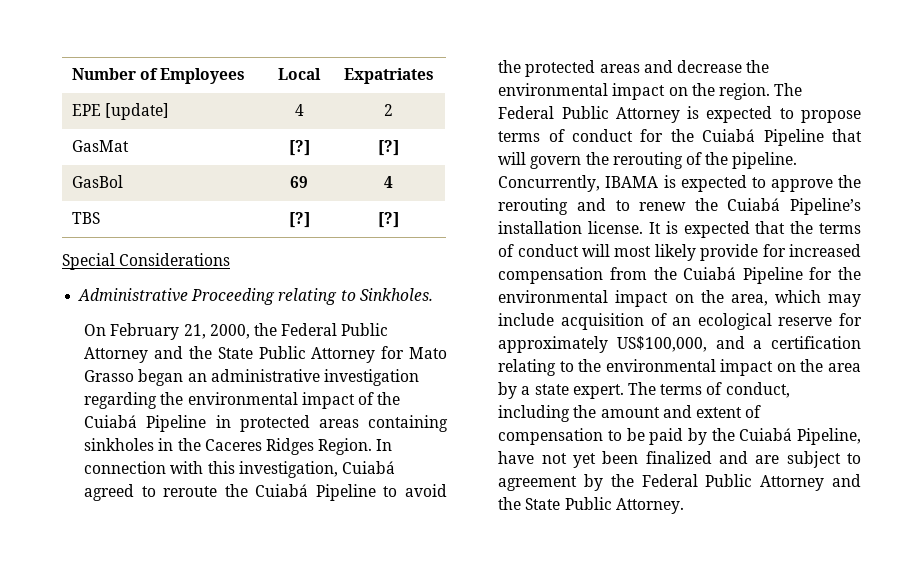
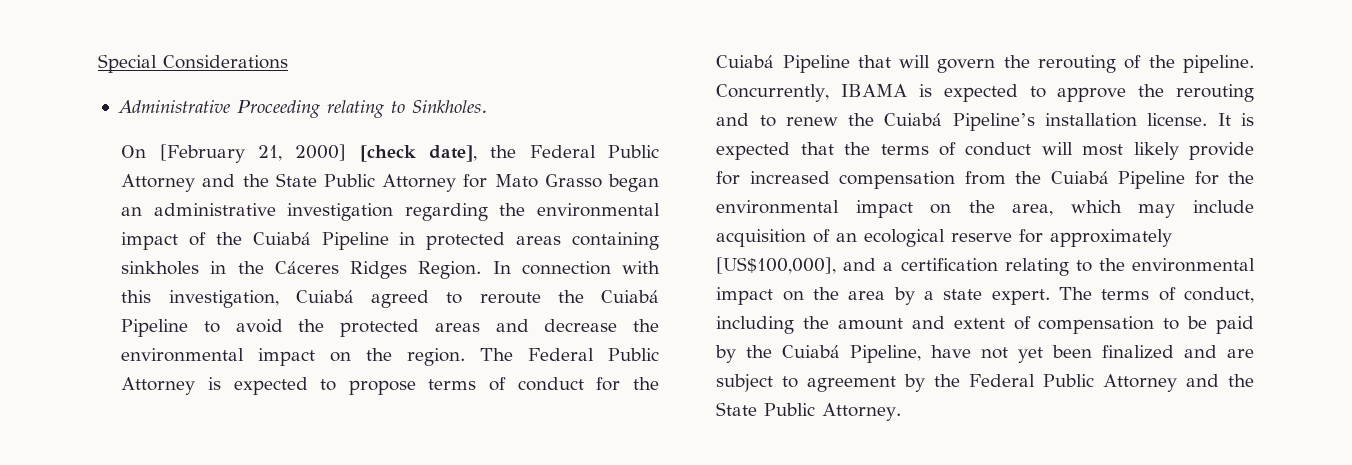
- Number of Employees | Local | Expatriates
- EPE [update] | 4 | 2
- GasMat | [?] | [?]
- GasBol | 69 | 4
- TBS | [?] | [?]
- On February 21, 2000, the Federal Public Attorney and the State Public Attorney for Mato Grasso began an administrative investigation regarding the environmental impact of the Cuiabá Pipeline in protected areas containing sinkholes in the Caceres Ridges Region.
+ On [February 21, 2000] [check date], the Federal Public Attorney and the State Public Attorney for Mato Grasso began an administrative investigation regarding the environmental impact of the Cuiabá Pipeline in protected areas containing sinkholes in the Cáceres Ridges Region.
- It is expected that the terms of conduct will most likely provide for increased compensation from the Cuiabá Pipeline for the environmental impact on the area, which may include acquisition of an ecological reserve for approximately US$100,000, and a certification relating to the environmental impact on the area by a state expert.
+ It is expected that the terms of conduct will most likely provide for increased compensation from the Cuiabá Pipeline for the environmental impact on the area, which may include acquisition of an ecological reserve for approximately [US$100,000], and a certification relating to the environmental impact on the area by a state expert.

